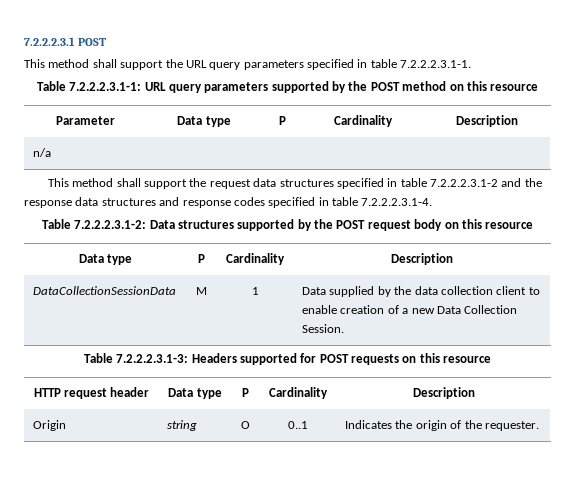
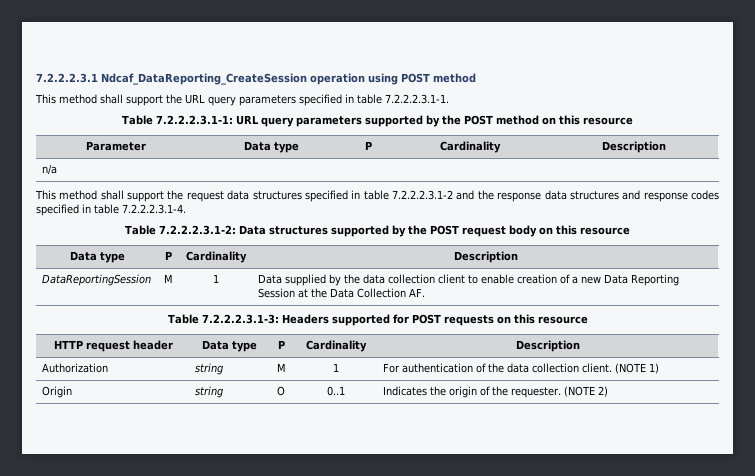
- 7.2.2.2.3.1 POST
+ 7.2.2.2.3.1 Ndcaf_DataReporting_CreateSession operation using POST method
- DataCollectionSessionData | M | 1 | Data supplied by the data collection client to enable creation of a new Data Collection Session.
+ DataReportingSession | M | 1 | Data supplied by the data collection client to enable creation of a new Data Reporting Session at the Data Collection AF.
+ Authorization | string | M | 1 | For authentication of the data collection client. (NOTE 1)
- Origin | string | O | 0..1 | Indicates the origin of the requester.
+ Origin | string | O | 0..1 | Indicates the origin of the requester. (NOTE 2)

